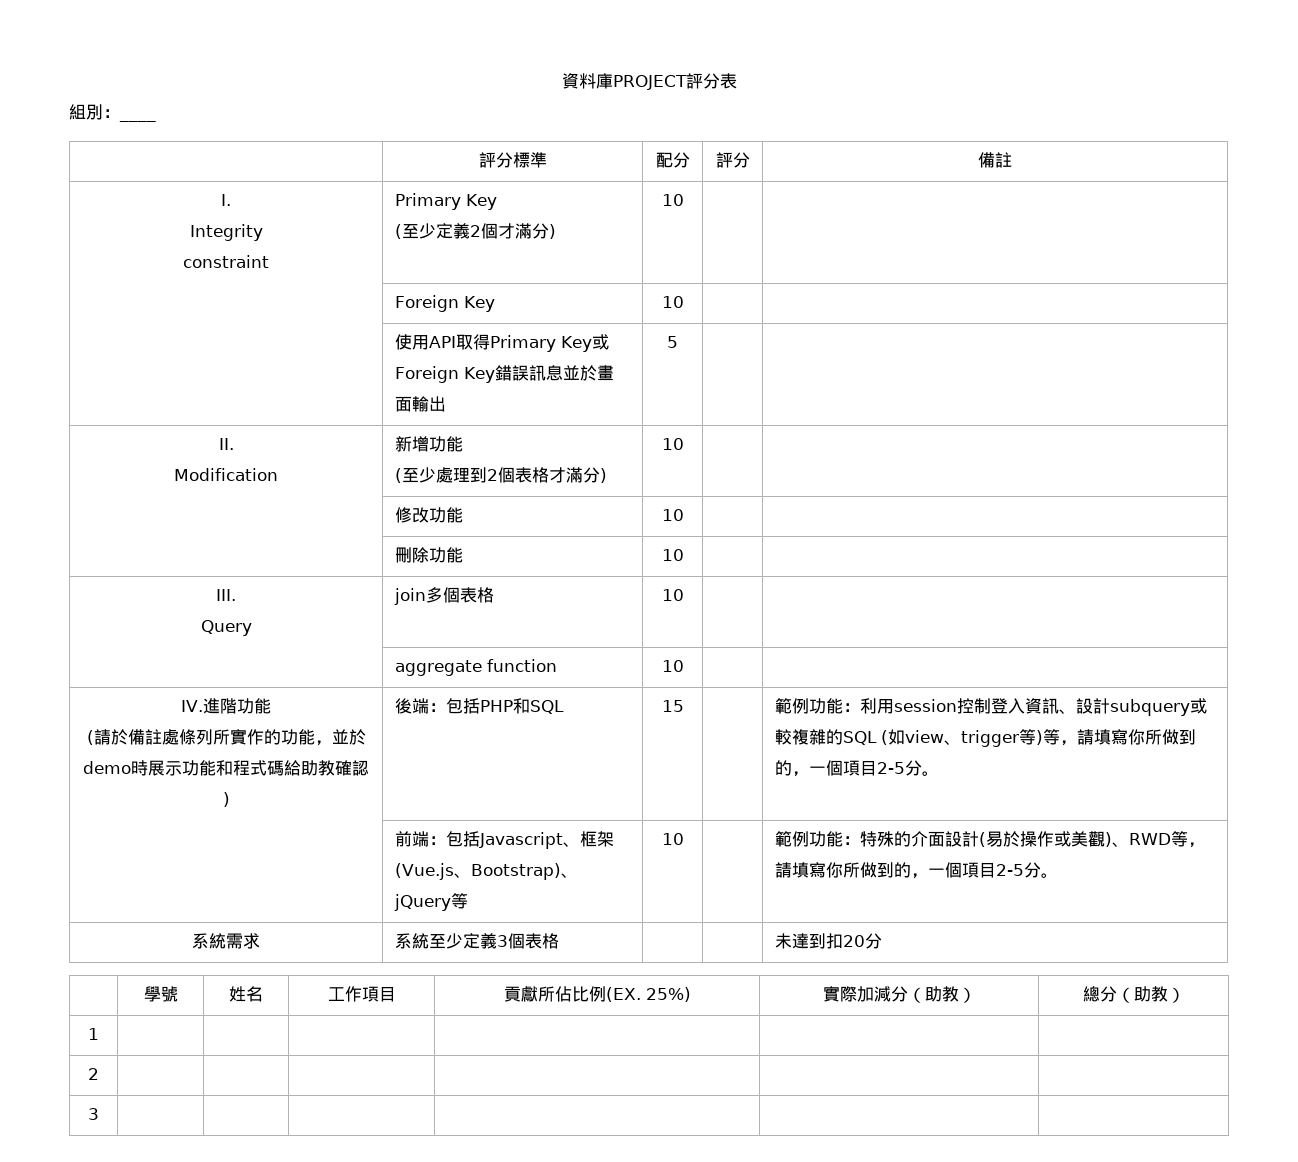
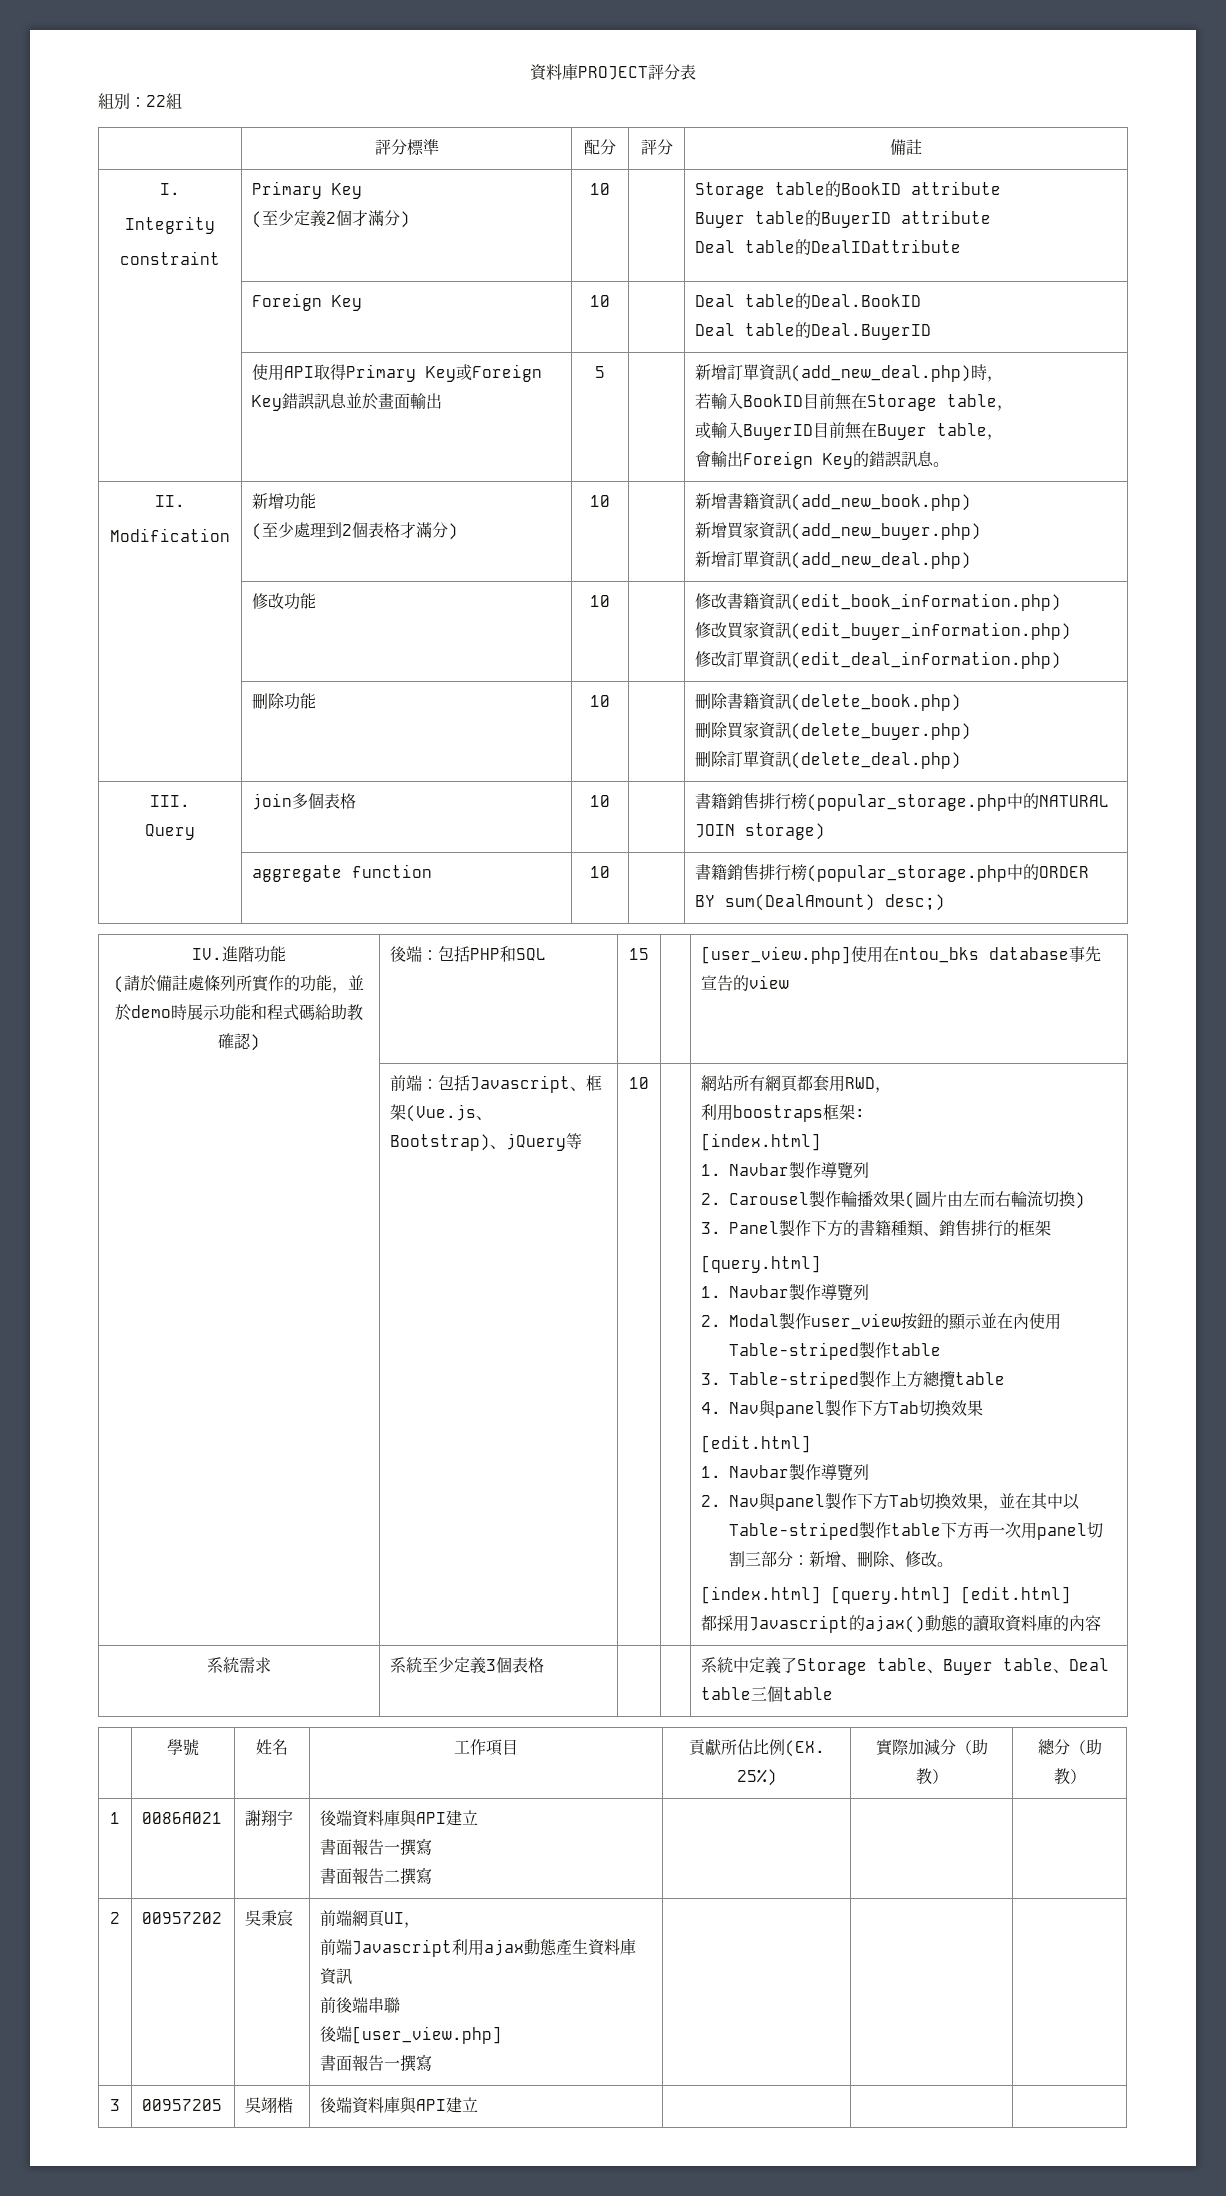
- 組別：____
+ 組別：22組
  | 評分標準 | 配分 | 評分 | 備註
  I.
  Integrity
  constraint | Primary Key
- (至少定義2個才滿分) | 10 | |
- | Foreign Key | 10 | |
+ (至少定義2個才滿分) | 10 | | Storage table的BookID attribute
+ Buyer table的BuyerID attribute
+ Deal table的DealIDattribute
+ | Foreign Key | 10 | | Deal table的Deal.BookID
+ Deal table的Deal.BuyerID
- | 使用API取得Primary Key或Foreign Key錯誤訊息並於畫面輸出 | 5 | |
+ | 使用API取得Primary Key或Foreign Key錯誤訊息並於畫面輸出 | 5 | | 新增訂單資訊(add_new_deal.php)時，
+ 若輸入BookID目前無在Storage table，
+ 或輸入BuyerID目前無在Buyer table，
+ 會輸出Foreign Key的錯誤訊息。
  II.
  Modification | 新增功能
- (至少處理到2個表格才滿分) | 10 | |
- | 修改功能 | 10 | |
- | 刪除功能 | 10 | |
+ (至少處理到2個表格才滿分) | 10 | | 新增書籍資訊(add_new_book.php)
+ 新增買家資訊(add_new_buyer.php)
+ 新增訂單資訊(add_new_deal.php)
+ | 修改功能 | 10 | | 修改書籍資訊(edit_book_information.php)
+ 修改買家資訊(edit_buyer_information.php)
+ 修改訂單資訊(edit_deal_information.php)
+ | 刪除功能 | 10 | | 刪除書籍資訊(delete_book.php)
+ 刪除買家資訊(delete_buyer.php)
+ 刪除訂單資訊(delete_deal.php)
  III.
- Query | join多個表格 | 10 | |
- | aggregate function | 10 | |
+ Query | join多個表格 | 10 | | 書籍銷售排行榜(popular_storage.php中的NATURAL JOIN storage)
+ | aggregate function | 10 | | 書籍銷售排行榜(popular_storage.php中的ORDER BY sum(DealAmount) desc;)
- 範例功能：利用session控制登入資訊、設計subquery或較複雜的SQL (如view、trigger等)等，請填寫你所做到的，一個項目2-5分。
+ [user_view.php]使用在ntou_bks database事先宣告的view
- 範例功能：特殊的介面設計(易於操作或美觀)、RWD等，請填寫你所做到的，一個項目2-5分。
+ 網站所有網頁都套用RWD，
+ 利用boostraps框架:
+ [index.html]
+ 1. Navbar製作導覽列
+ 2. Carousel製作輪播效果(圖片由左而右輪流切換)
+ 3. Panel製作下方的書籍種類、銷售排行的框架
+ [query.html]
+ 1. Navbar製作導覽列
+ 2. Modal製作user_view按鈕的顯示並在內使用Table-striped製作table
+ 3. Table-striped製作上方總攬table
+ 4. Nav與panel製作下方Tab切換效果
+ [edit.html]
+ 1. Navbar製作導覽列
+ 2. Nav與panel製作下方Tab切換效果，並在其中以Table-striped製作table下方再一次用panel切割三部分：新增、刪除、修改。
+ [index.html] [query.html] [edit.html]
+ 都採用Javascript的ajax()動態的讀取資料庫的內容
- 系統需求 | 系統至少定義3個表格 | | | 未達到扣20分
+ 系統需求 | 系統至少定義3個表格 | | | 系統中定義了Storage table、Buyer table、Deal table三個table
- 1 | | | | | |
- 2 | | | | | |
- 3 | | | | | |
+ 1 | 0086A021 | 謝翔宇 | 後端資料庫與API建立
+ 書面報告一撰寫
+ 書面報告二撰寫 | | |
+ 2 | 00957202 | 吳秉宸 | 前端網頁UI，
+ 前端Javascript利用ajax動態產生資料庫資訊
+ 前後端串聯
+ 後端[user_view.php]
+ 書面報告一撰寫 | | |
+ 3 | 00957205 | 吳翊楷 | 後端資料庫與API建立 | | |

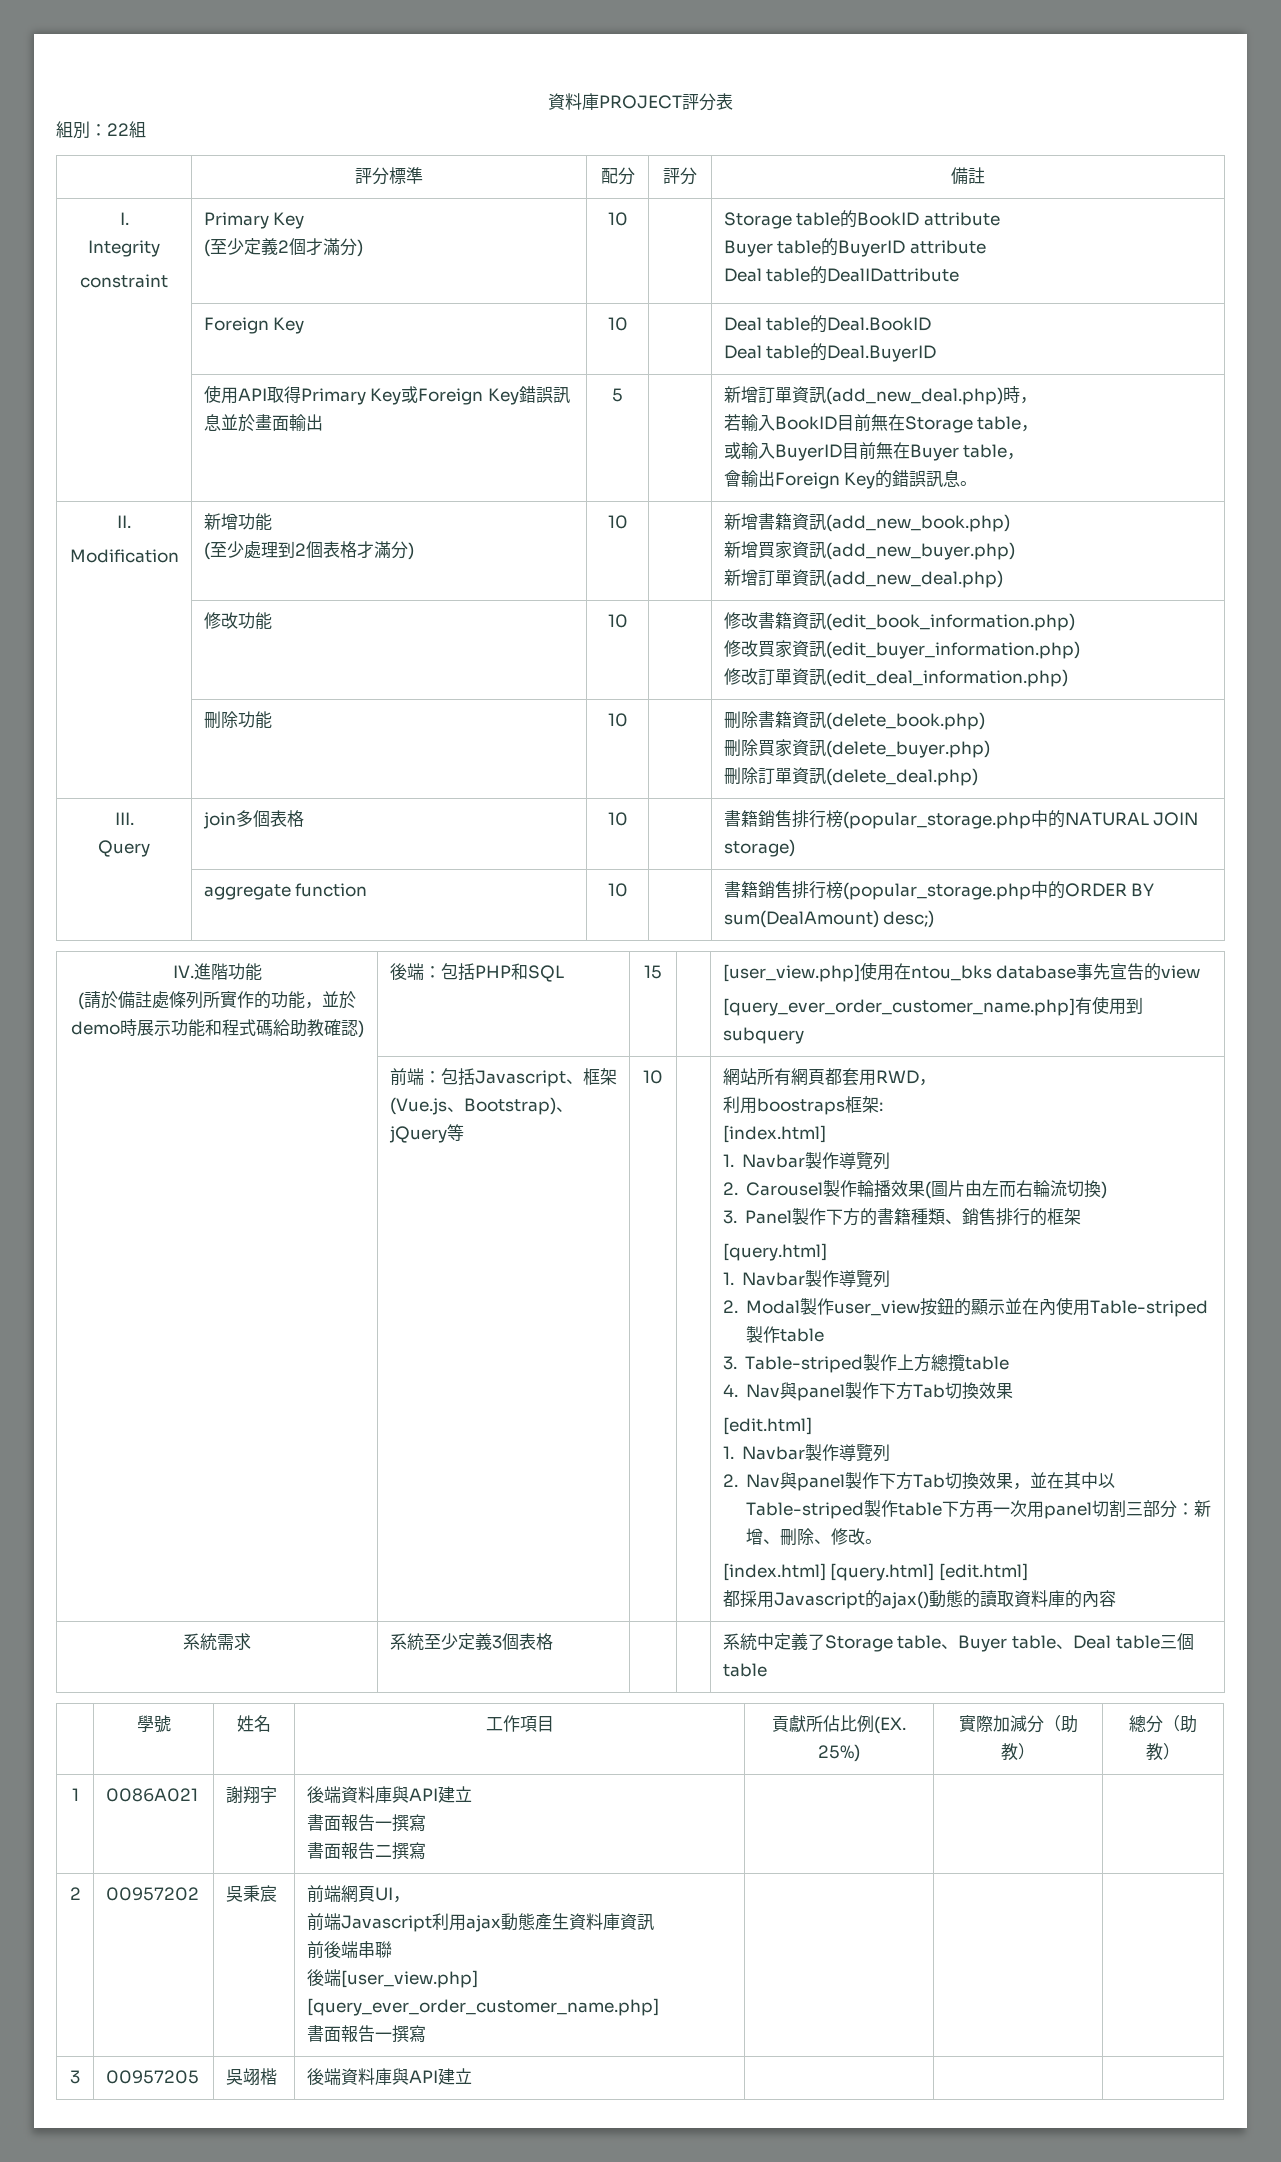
  IV.進階功能
  (請於備註處條列所實作的功能，並於demo時展示功能和程式碼給助教確認) | 後端：包括PHP和SQL | 15 | | [user_view.php]使用在ntou_bks database事先宣告的view
+ [query_ever_order_customer_name.php]有使用到subquery
  2 | 00957202 | 吳秉宸 | 前端網頁UI，
  前端Javascript利用ajax動態產生資料庫資訊
  前後端串聯
- 後端[user_view.php]
+ 後端[user_view.php] [query_ever_order_customer_name.php]

